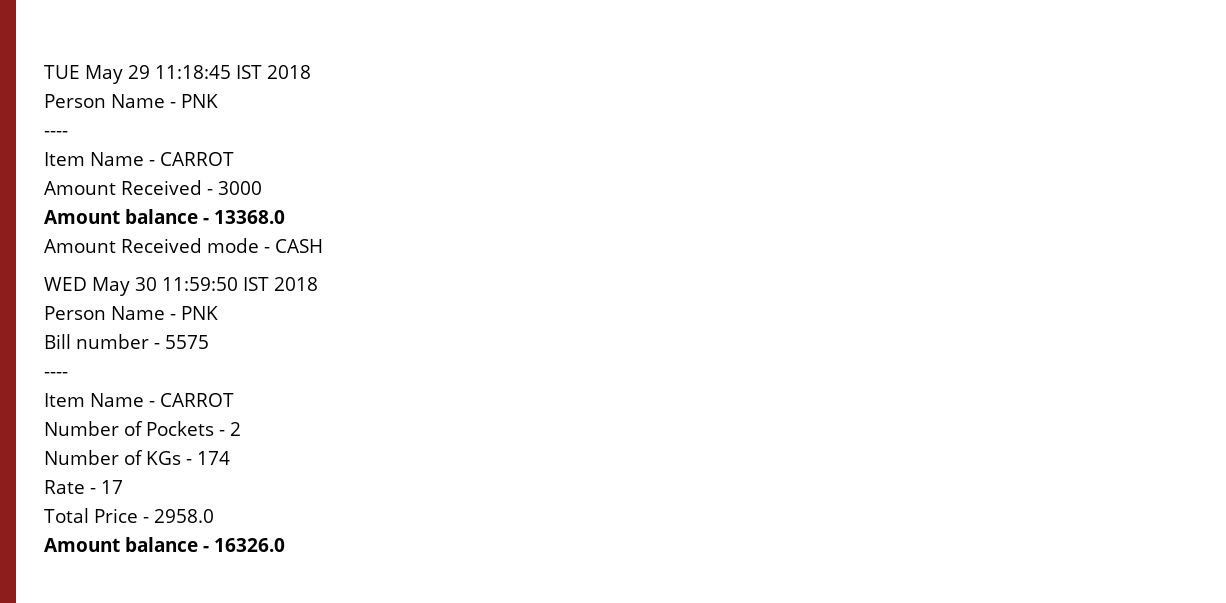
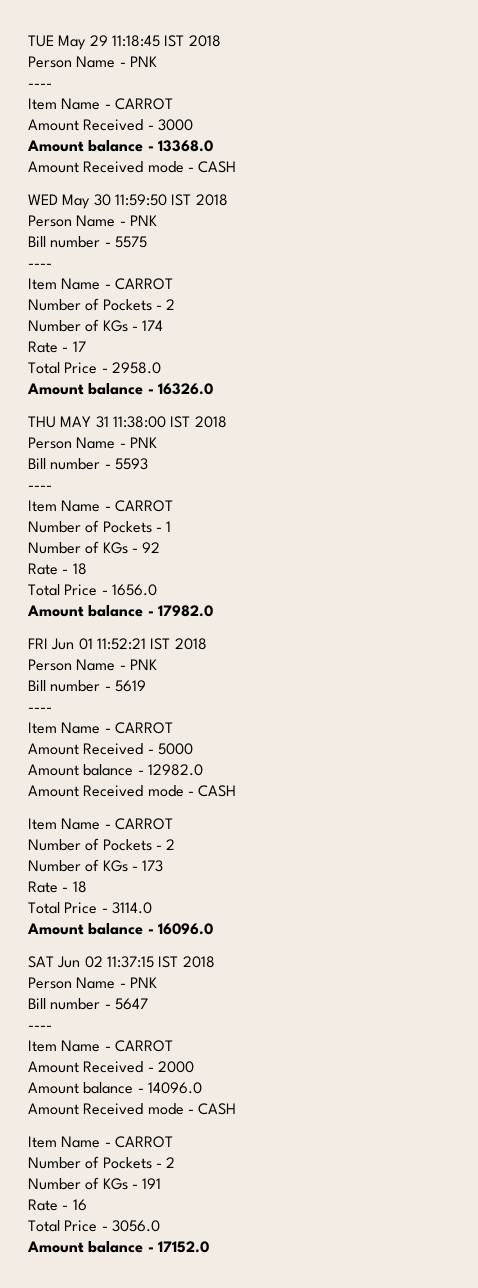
+ THU MAY 31 11:38:00 IST 2018
+ Person Name - PNK
+ Bill number - 5593
+ ----
+ Item Name - CARROT
+ Number of Pockets - 1
+ Number of KGs - 92
+ Rate - 18
+ Total Price - 1656.0
+ Amount balance - 17982.0
+ FRI Jun 01 11:52:21 IST 2018
+ Person Name - PNK
+ Bill number - 5619
+ ----
+ Item Name - CARROT
+ Amount Received - 5000
+ Amount balance - 12982.0
+ Amount Received mode - CASH
+ Item Name - CARROT
+ Number of Pockets - 2
+ Number of KGs - 173
+ Rate - 18
+ Total Price - 3114.0
+ Amount balance - 16096.0
+ SAT Jun 02 11:37:15 IST 2018
+ Person Name - PNK
+ Bill number - 5647
+ ----
+ Item Name - CARROT
+ Amount Received - 2000
+ Amount balance - 14096.0
+ Amount Received mode - CASH
+ Item Name - CARROT
+ Number of Pockets - 2
+ Number of KGs - 191
+ Rate - 16
+ Total Price - 3056.0
+ Amount balance - 17152.0

